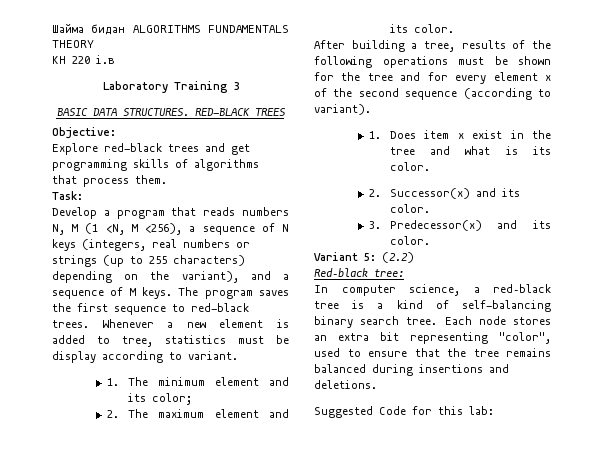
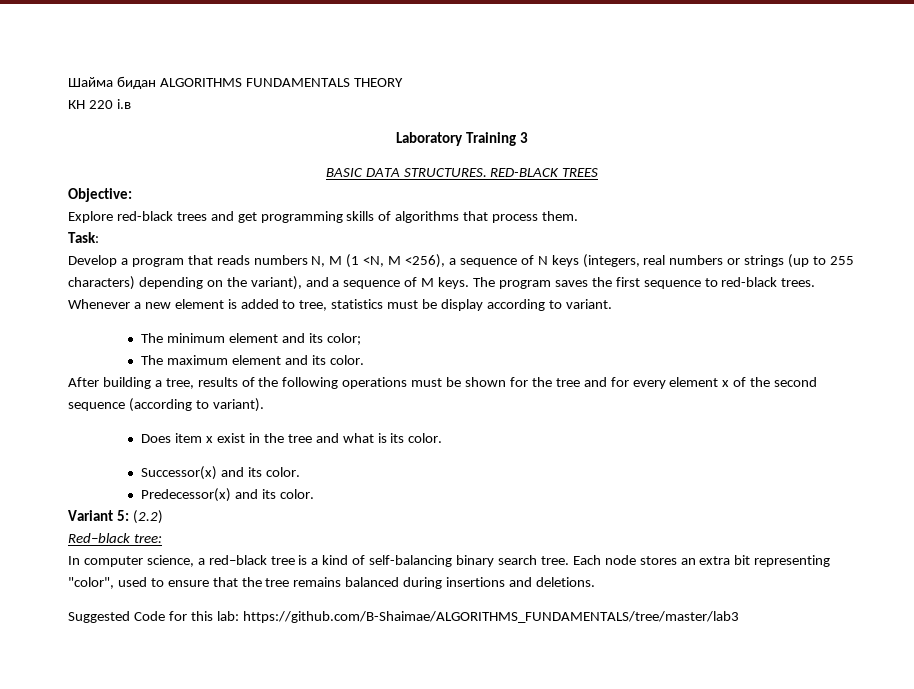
- 1. The minimum element and its color;
+ The minimum element and its color;
- 2. The maximum element and its color.
+ The maximum element and its color.
- 1. Does item x exist in the tree and what is its color.
+ Does item x exist in the tree and what is its color.
- 2. Successor(x) and its color.
+ Successor(x) and its color.
- 3. Predecessor(x) and its color.
+ Predecessor(x) and its color.
- Suggested Code for this lab:
+ Suggested Code for this lab: https://github.com/B-Shaimae/ALGORITHMS_FUNDAMENTALS/tree/master/lab3

